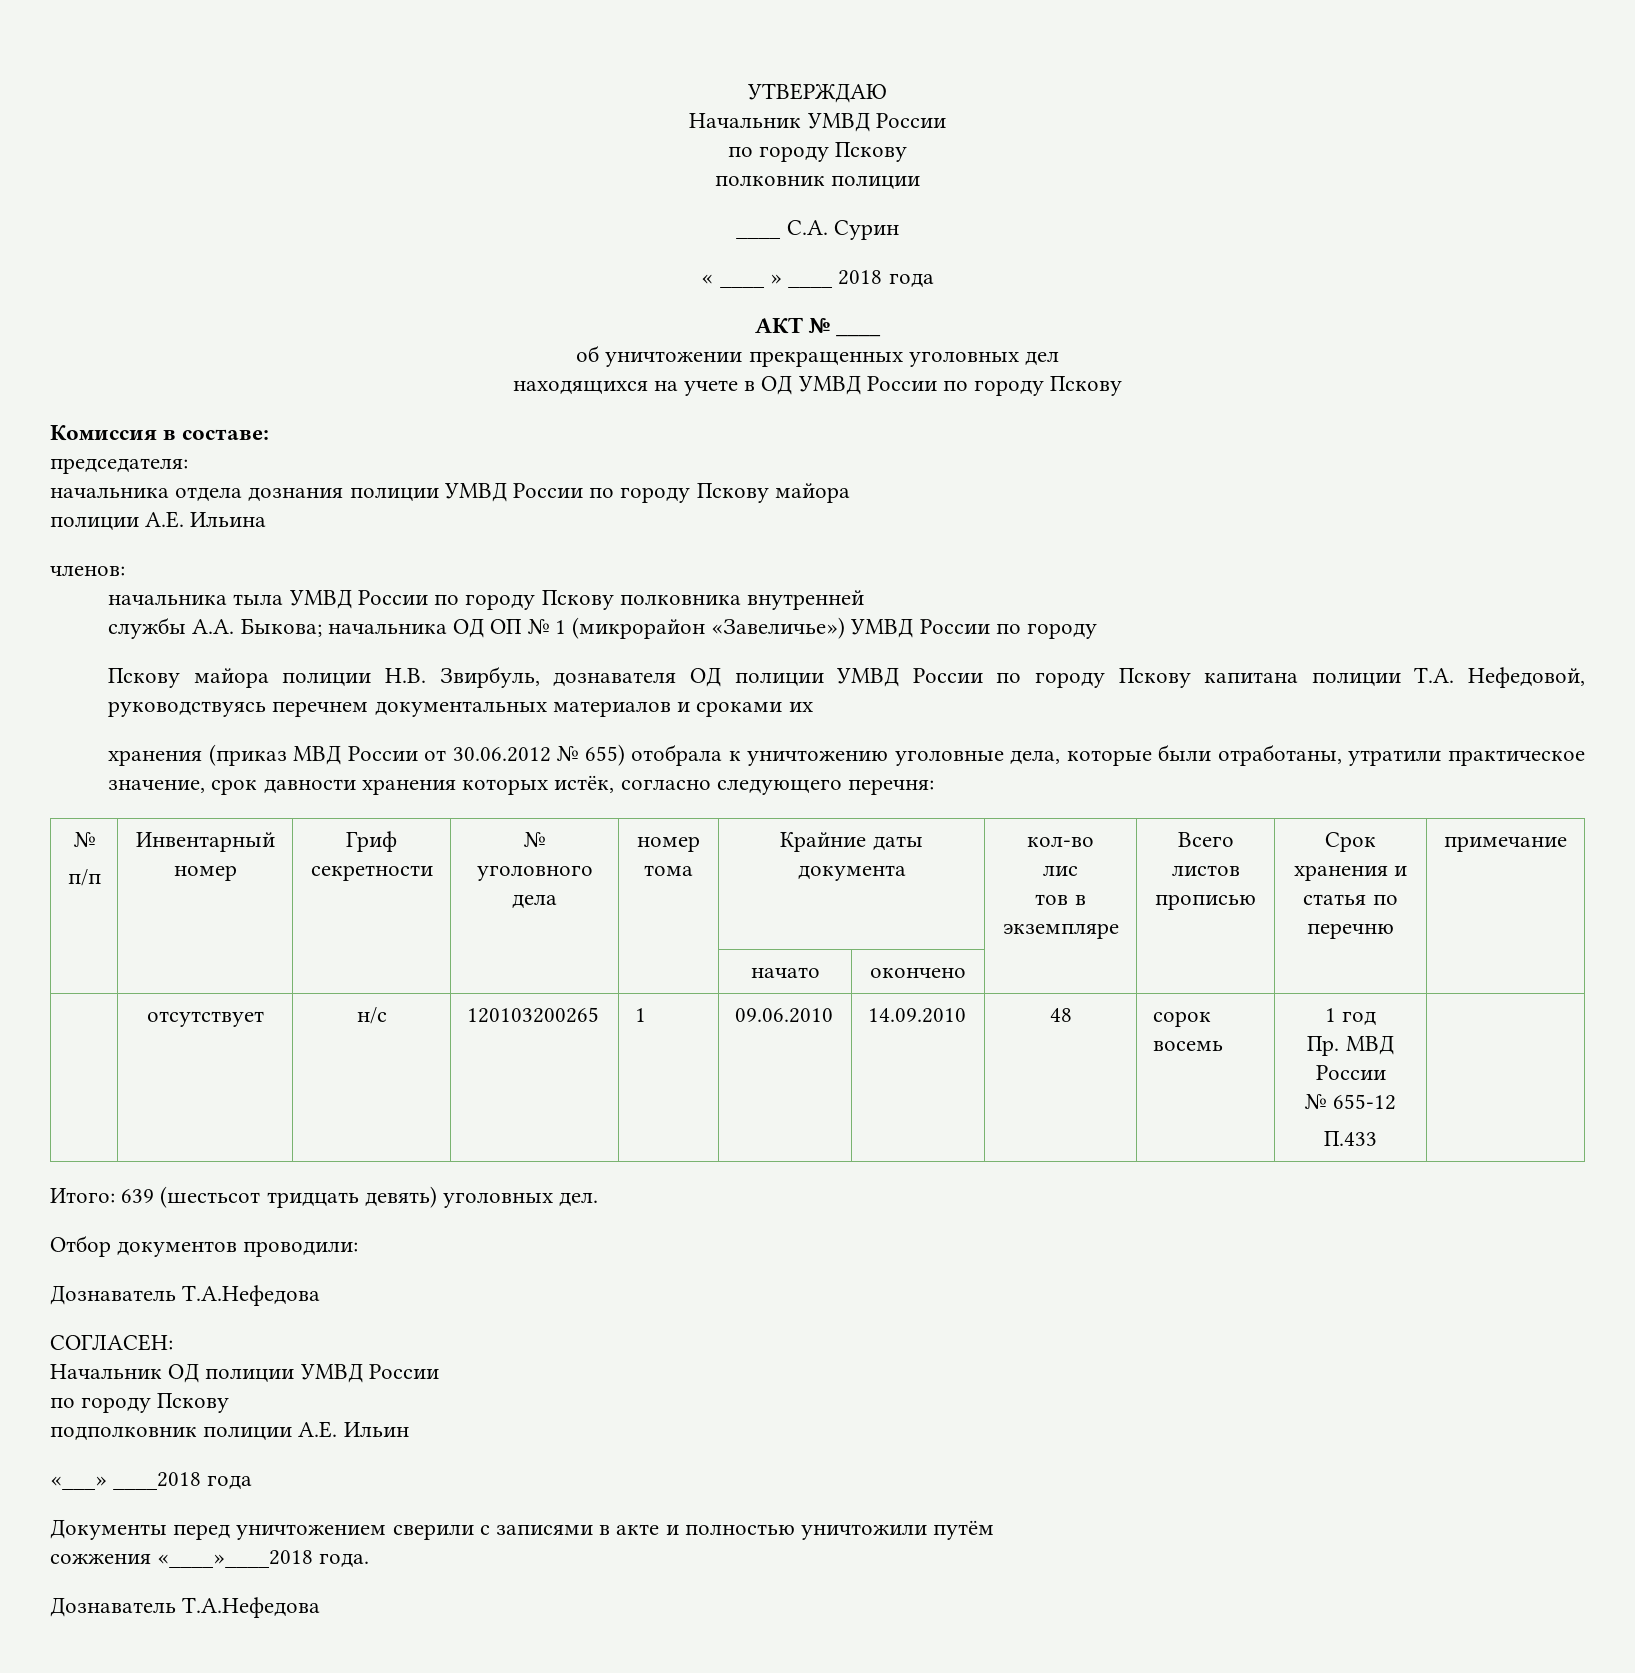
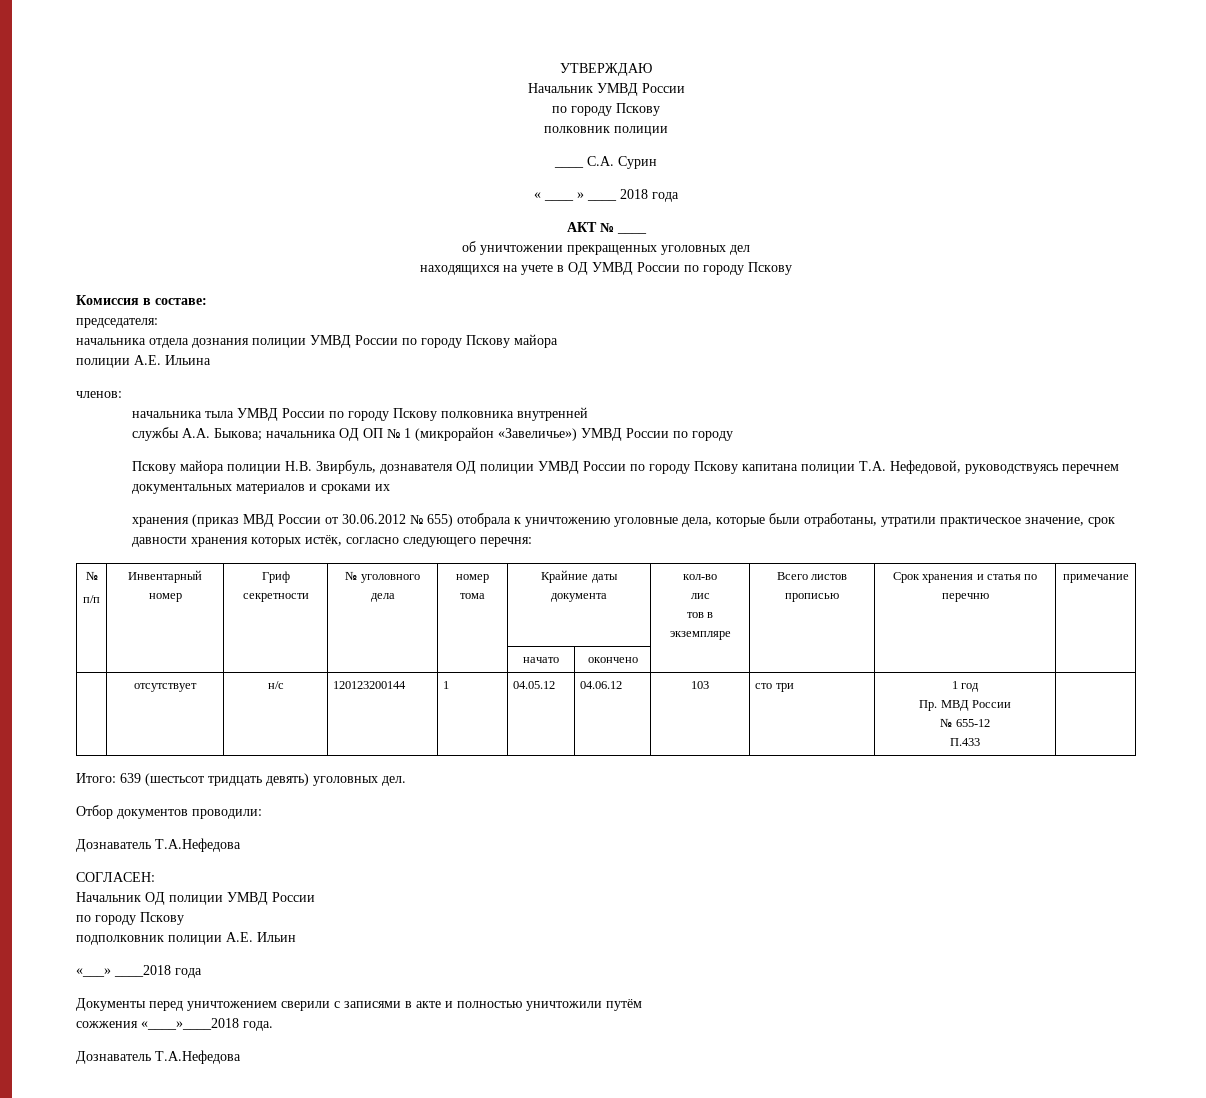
- | отсутствует | н/с | 120103200265 | 1 | 09.06.2010 | 14.09.2010 | 48 | сорок восемь | 1 год
+ | отсутствует | н/с | 120123200144 | 1 | 04.05.12 | 04.06.12 | 103 | сто три | 1 год

